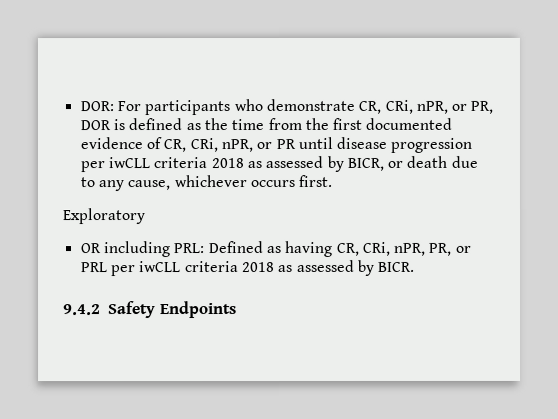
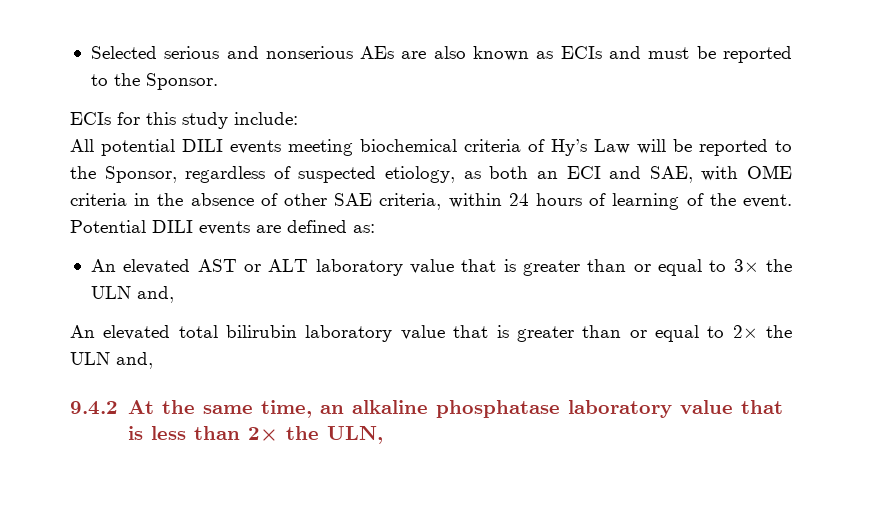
- DOR: For participants who demonstrate CR, CRi, nPR, or PR, DOR is defined as the time from the first documented evidence of CR, CRi, nPR, or PR until disease progression per iwCLL criteria 2018 as assessed by BICR, or death due to any cause, whichever occurs first.
- Exploratory
- OR including PRL: Defined as having CR, CRi, nPR, PR, or PRL per iwCLL criteria 2018 as assessed by BICR.
- 9.4.2 Safety Endpoints
+ Selected serious and nonserious AEs are also known as ECIs and must be reported to the Sponsor.
+ ECIs for this study include:
+ All potential DILI events meeting biochemical criteria of Hy’s Law will be reported to the Sponsor, regardless of suspected etiology, as both an ECI and SAE, with OME criteria in the absence of other SAE criteria, within 24 hours of learning of the event. Potential DILI events are defined as:
+ An elevated AST or ALT laboratory value that is greater than or equal to 3× the ULN and,
+ An elevated total bilirubin laboratory value that is greater than or equal to 2× the ULN and,
+ 9.4.2 At the same time, an alkaline phosphatase laboratory value that is less than 2× the ULN,

